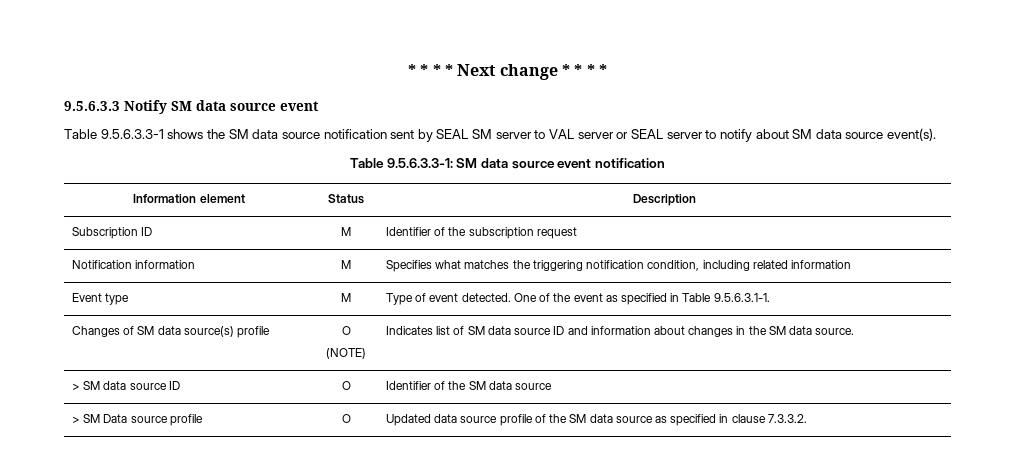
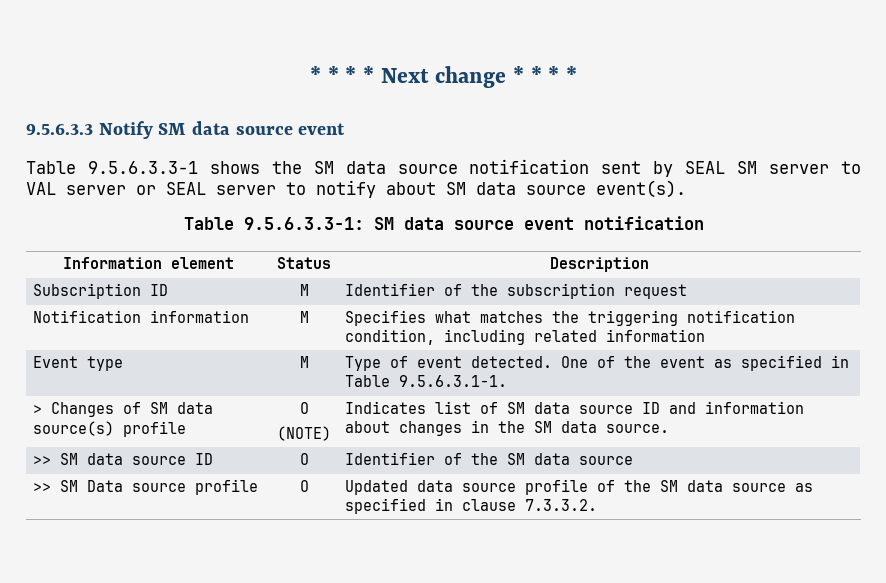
- Changes of SM data source(s) profile | O
+ > Changes of SM data source(s) profile | O
- > SM data source ID | O | Identifier of the SM data source
+ >> SM data source ID | O | Identifier of the SM data source
- > SM Data source profile | O | Updated data source profile of the SM data source as specified in clause 7.3.3.2.
+ >> SM Data source profile | O | Updated data source profile of the SM data source as specified in clause 7.3.3.2.

